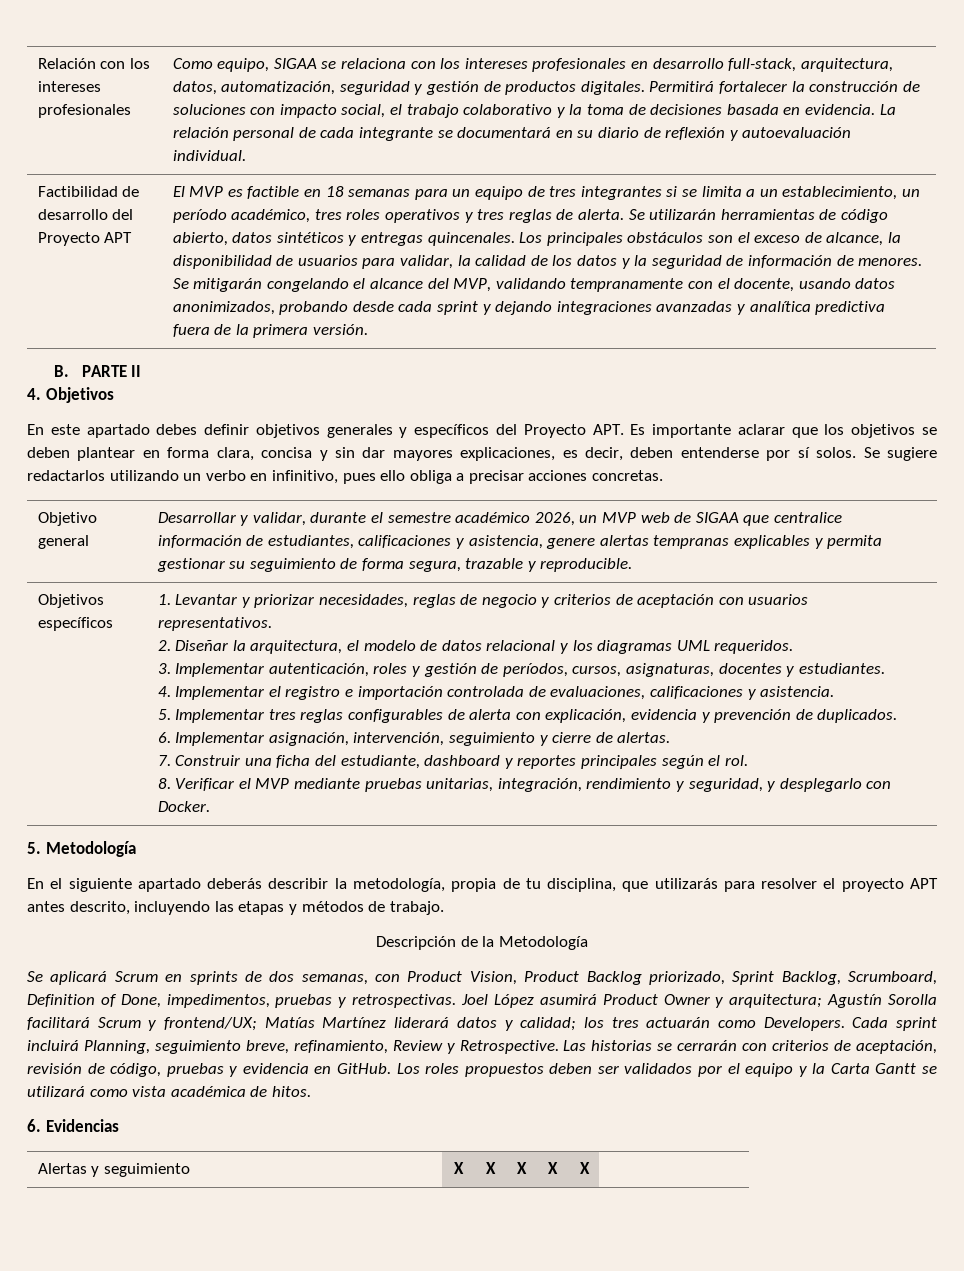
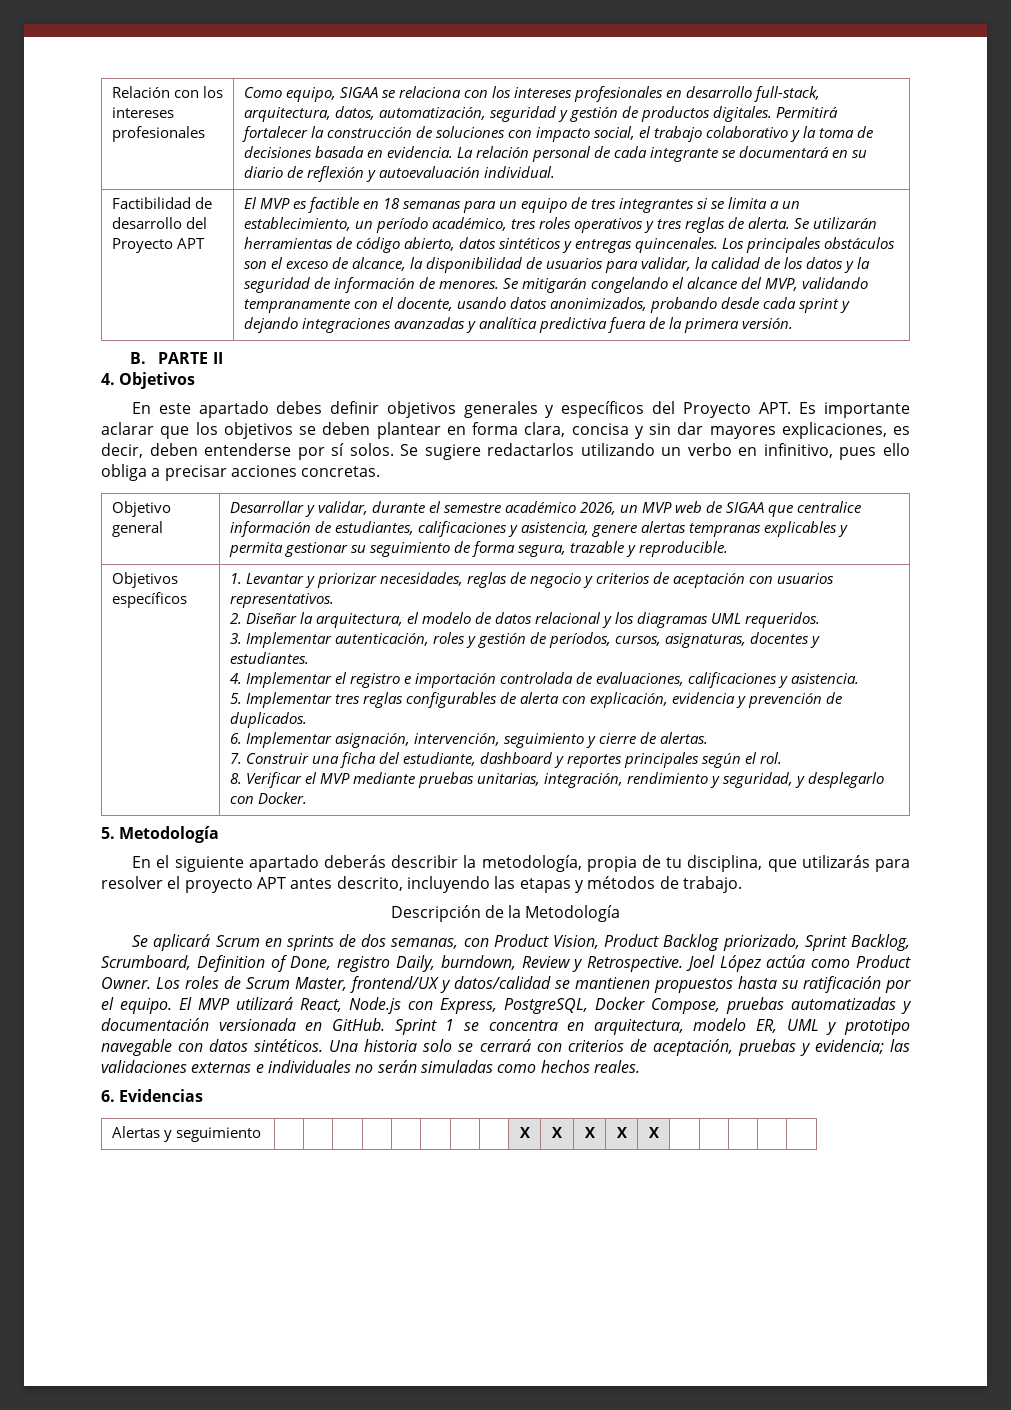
- Se aplicará Scrum en sprints de dos semanas, con Product Vision, Product Backlog priorizado, Sprint Backlog, Scrumboard, Definition of Done, impedimentos, pruebas y retrospectivas. Joel López asumirá Product Owner y arquitectura; Agustín Sorolla facilitará Scrum y frontend/UX; Matías Martínez liderará datos y calidad; los tres actuarán como Developers. Cada sprint incluirá Planning, seguimiento breve, refinamiento, Review y Retrospective. Las historias se cerrarán con criterios de aceptación, revisión de código, pruebas y evidencia en GitHub. Los roles propuestos deben ser validados por el equipo y la Carta Gantt se utilizará como vista académica de hitos.
+ Se aplicará Scrum en sprints de dos semanas, con Product Vision, Product Backlog priorizado, Sprint Backlog, Scrumboard, Definition of Done, registro Daily, burndown, Review y Retrospective. Joel López actúa como Product Owner. Los roles de Scrum Master, frontend/UX y datos/calidad se mantienen propuestos hasta su ratificación por el equipo. El MVP utilizará React, Node.js con Express, PostgreSQL, Docker Compose, pruebas automatizadas y documentación versionada en GitHub. Sprint 1 se concentra en arquitectura, modelo ER, UML y prototipo navegable con datos sintéticos. Una historia solo se cerrará con criterios de aceptación, pruebas y evidencia; las validaciones externas e individuales no serán simuladas como hechos reales.

